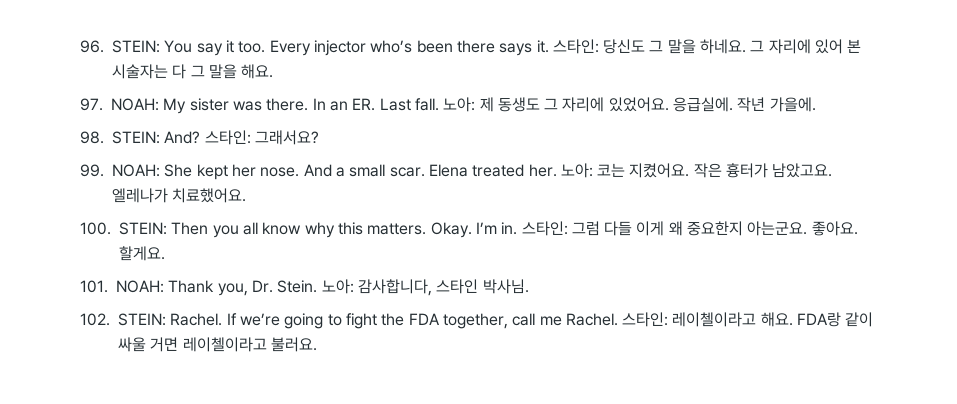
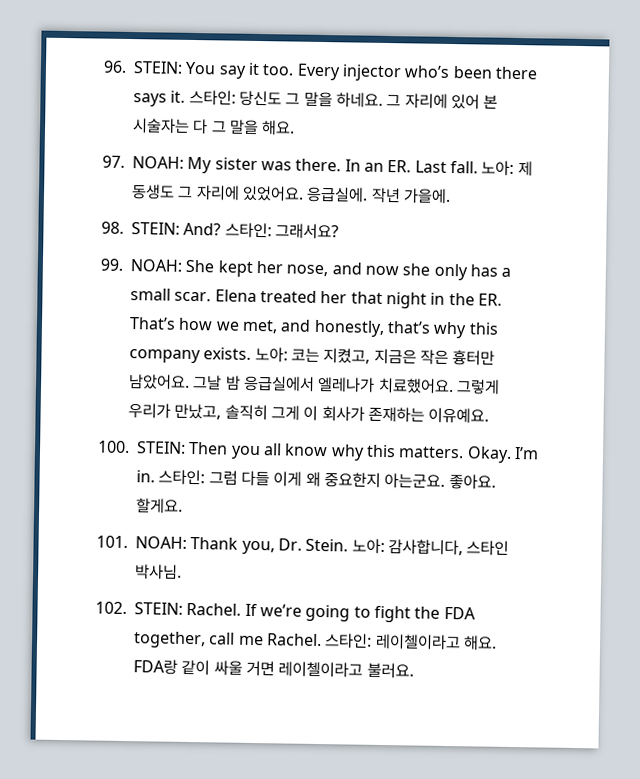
- 99. NOAH: She kept her nose. And a small scar.
+ 99. NOAH: She kept her nose, and now she only has a small scar.
- Elena treated her. 노아: 코는 지켰어요. 작은 흉터가 남았고요. 엘레나가 치료했어요.
+ Elena treated her that night in the ER. That’s how we met, and honestly, that’s why this company exists. 노아: 코는 지켰고, 지금은 작은 흉터만 남았어요. 그날 밤 응급실에서 엘레나가 치료했어요. 그렇게 우리가 만났고, 솔직히 그게 이 회사가 존재하는 이유예요.

